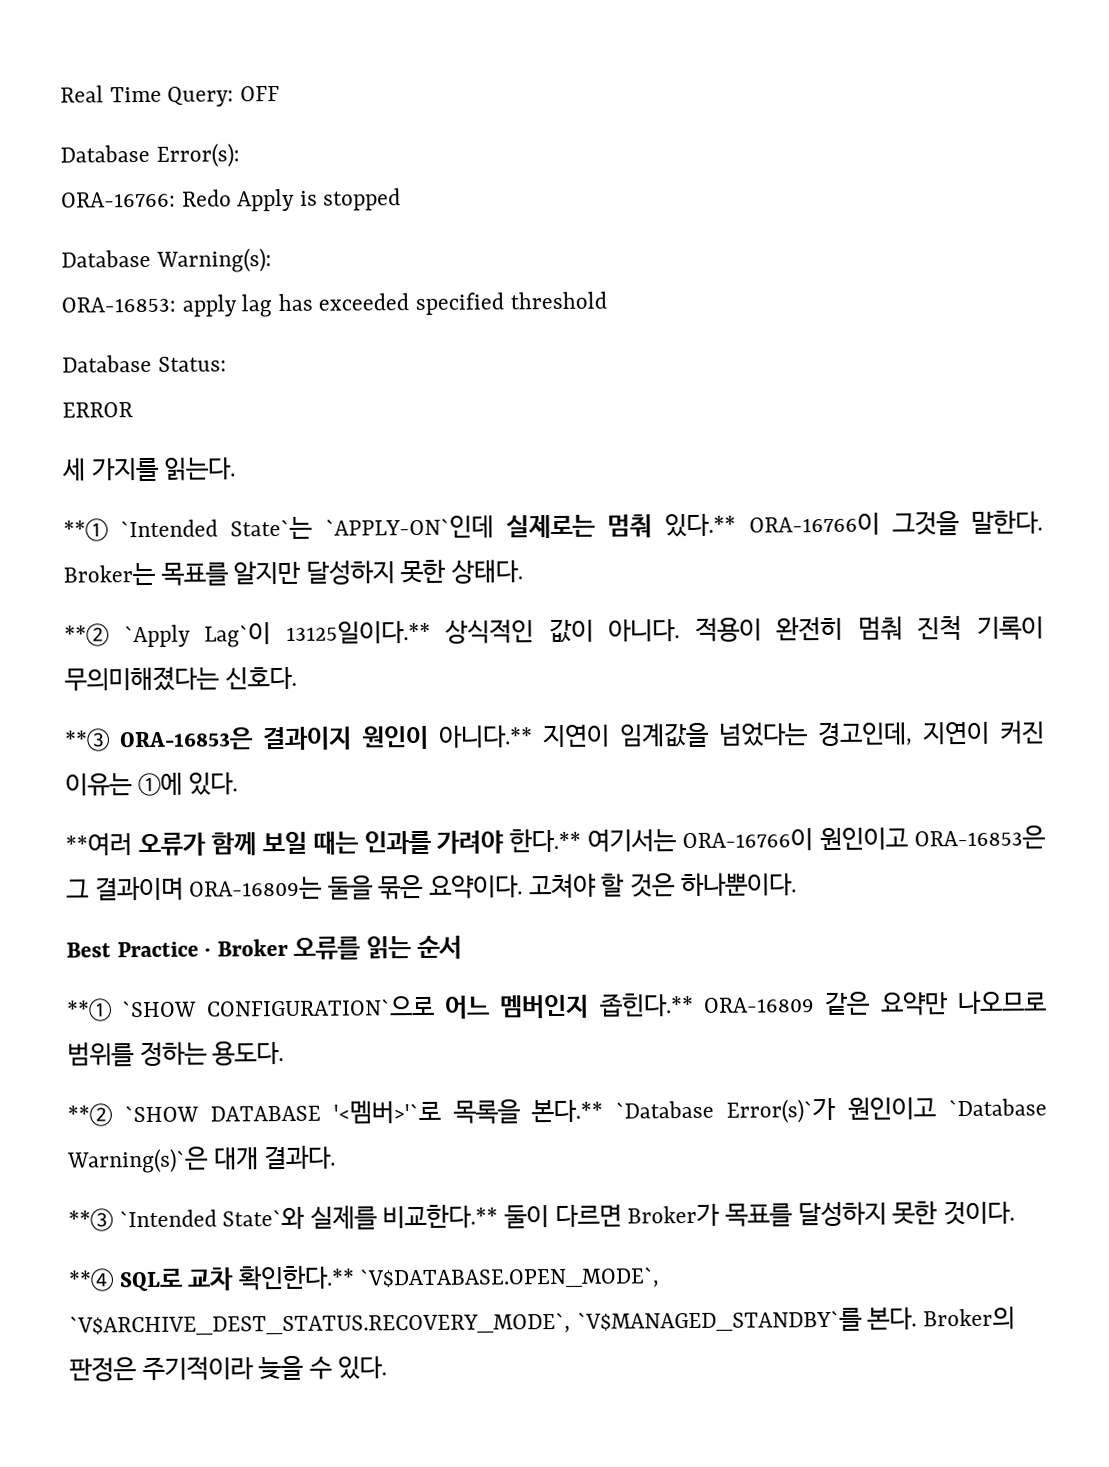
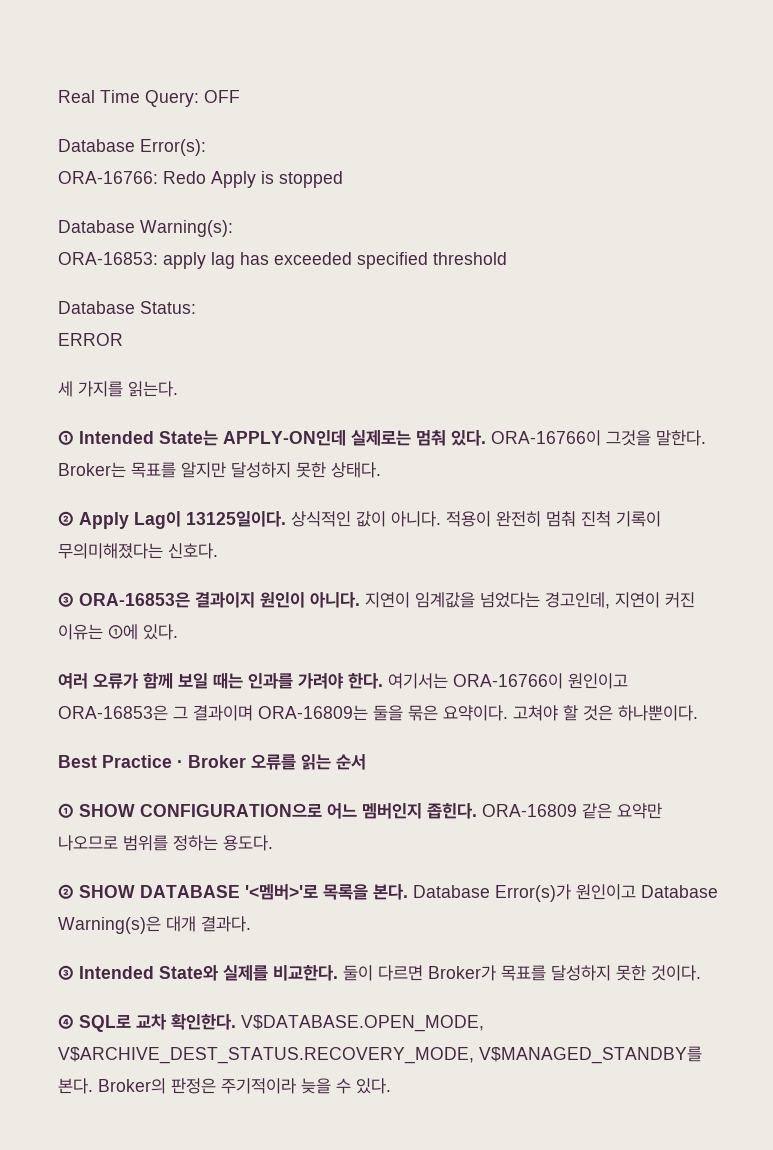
- **① `Intended State`는 `APPLY-ON`인데 실제로는 멈춰 있다.** ORA-16766이 그것을 말한다.
+ ① Intended State는 APPLY-ON인데 실제로는 멈춰 있다. ORA-16766이 그것을 말한다.
- **② `Apply Lag`이 13125일이다.** 상식적인 값이 아니다.
+ ② Apply Lag이 13125일이다. 상식적인 값이 아니다.
- **③ ORA-16853은 결과이지 원인이 아니다.** 지연이 임계값을 넘었다는 경고인데, 지연이 커진 이유는 ①에 있다.
+ ③ ORA-16853은 결과이지 원인이 아니다. 지연이 임계값을 넘었다는 경고인데, 지연이 커진 이유는 ①에 있다.
- **여러 오류가 함께 보일 때는 인과를 가려야 한다.** 여기서는 ORA-16766이 원인이고 ORA-16853은 그 결과이며 ORA-16809는 둘을 묶은 요약이다.
+ 여러 오류가 함께 보일 때는 인과를 가려야 한다. 여기서는 ORA-16766이 원인이고 ORA-16853은 그 결과이며 ORA-16809는 둘을 묶은 요약이다.
- **① `SHOW CONFIGURATION`으로 어느 멤버인지 좁힌다.** ORA-16809 같은 요약만 나오므로 범위를 정하는 용도다.
+ ① SHOW CONFIGURATION으로 어느 멤버인지 좁힌다. ORA-16809 같은 요약만 나오므로 범위를 정하는 용도다.
- **② `SHOW DATABASE '<멤버>'`로 목록을 본다.** `Database Error(s)`가 원인이고 `Database Warning(s)`은 대개 결과다.
- **③ `Intended State`와 실제를 비교한다.** 둘이 다르면 Broker가 목표를 달성하지 못한 것이다.
+ ② SHOW DATABASE '<멤버>'로 목록을 본다. Database Error(s)가 원인이고 Database Warning(s)은 대개 결과다.
+ ③ Intended State와 실제를 비교한다. 둘이 다르면 Broker가 목표를 달성하지 못한 것이다.
- **④ SQL로 교차 확인한다.** `V$DATABASE.OPEN_MODE`, `V$ARCHIVE_DEST_STATUS.RECOVERY_MODE`, `V$MANAGED_STANDBY`를 본다.
+ ④ SQL로 교차 확인한다. V$DATABASE.OPEN_MODE, V$ARCHIVE_DEST_STATUS.RECOVERY_MODE, V$MANAGED_STANDBY를 본다.

